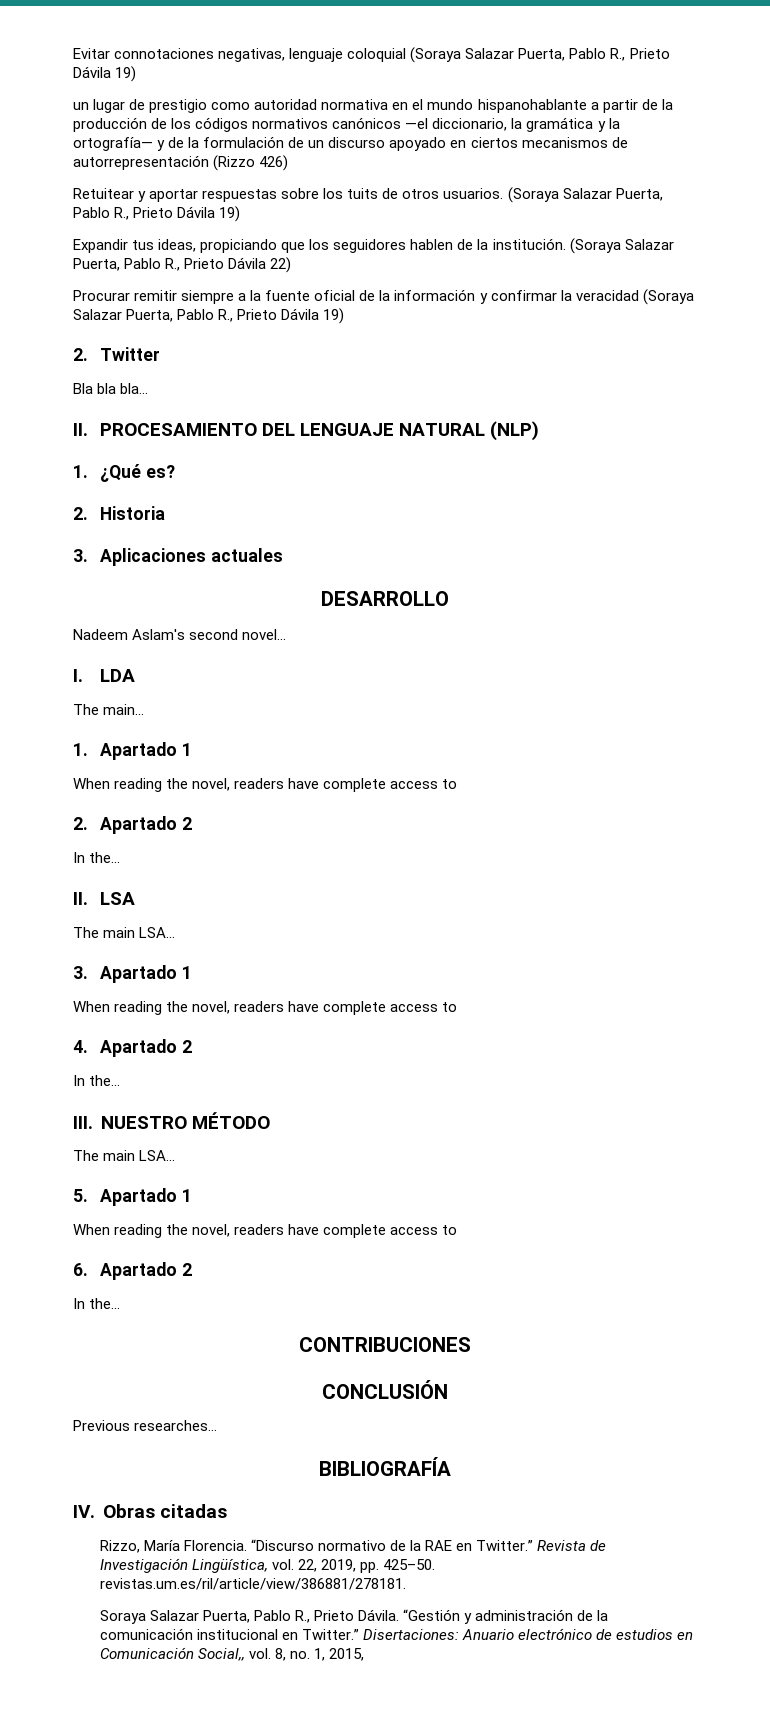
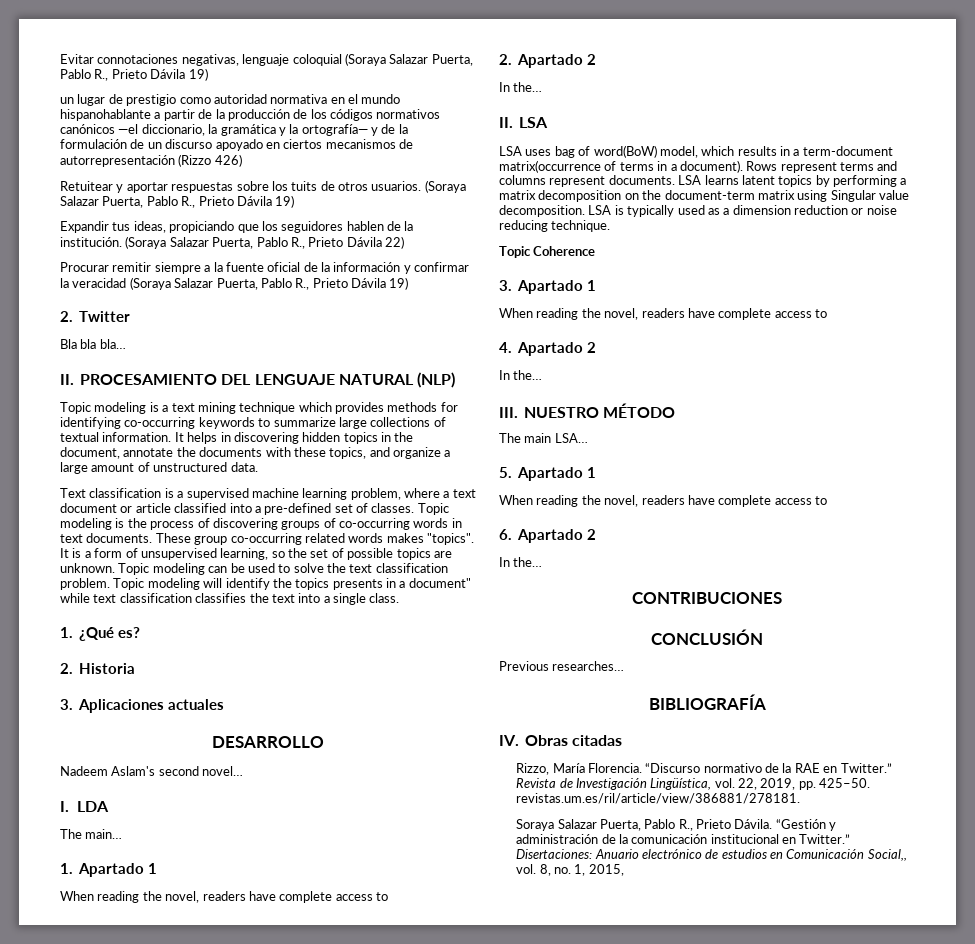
+ Topic modeling is a text mining technique which provides methods for identifying co-occurring keywords to summarize large collections of textual information. It helps in discovering hidden topics in the document, annotate the documents with these topics, and organize a large amount of unstructured data.
+ Text classification is a supervised machine learning problem, where a text document or article classified into a pre-defined set of classes. Topic modeling is the process of discovering groups of co-occurring words in text documents. These group co-occurring related words makes "topics". It is a form of unsupervised learning, so the set of possible topics are unknown. Topic modeling can be used to solve the text classification problem. Topic modeling will identify the topics presents in a document" while text classification classifies the text into a single class.
  II. LSA
- The main LSA…
+ LSA uses bag of word(BoW) model, which results in a term-document matrix(occurrence of terms in a document). Rows represent terms and columns represent documents. LSA learns latent topics by performing a matrix decomposition on the document-term matrix using Singular value decomposition. LSA is typically used as a dimension reduction or noise reducing technique.
+ Topic Coherence

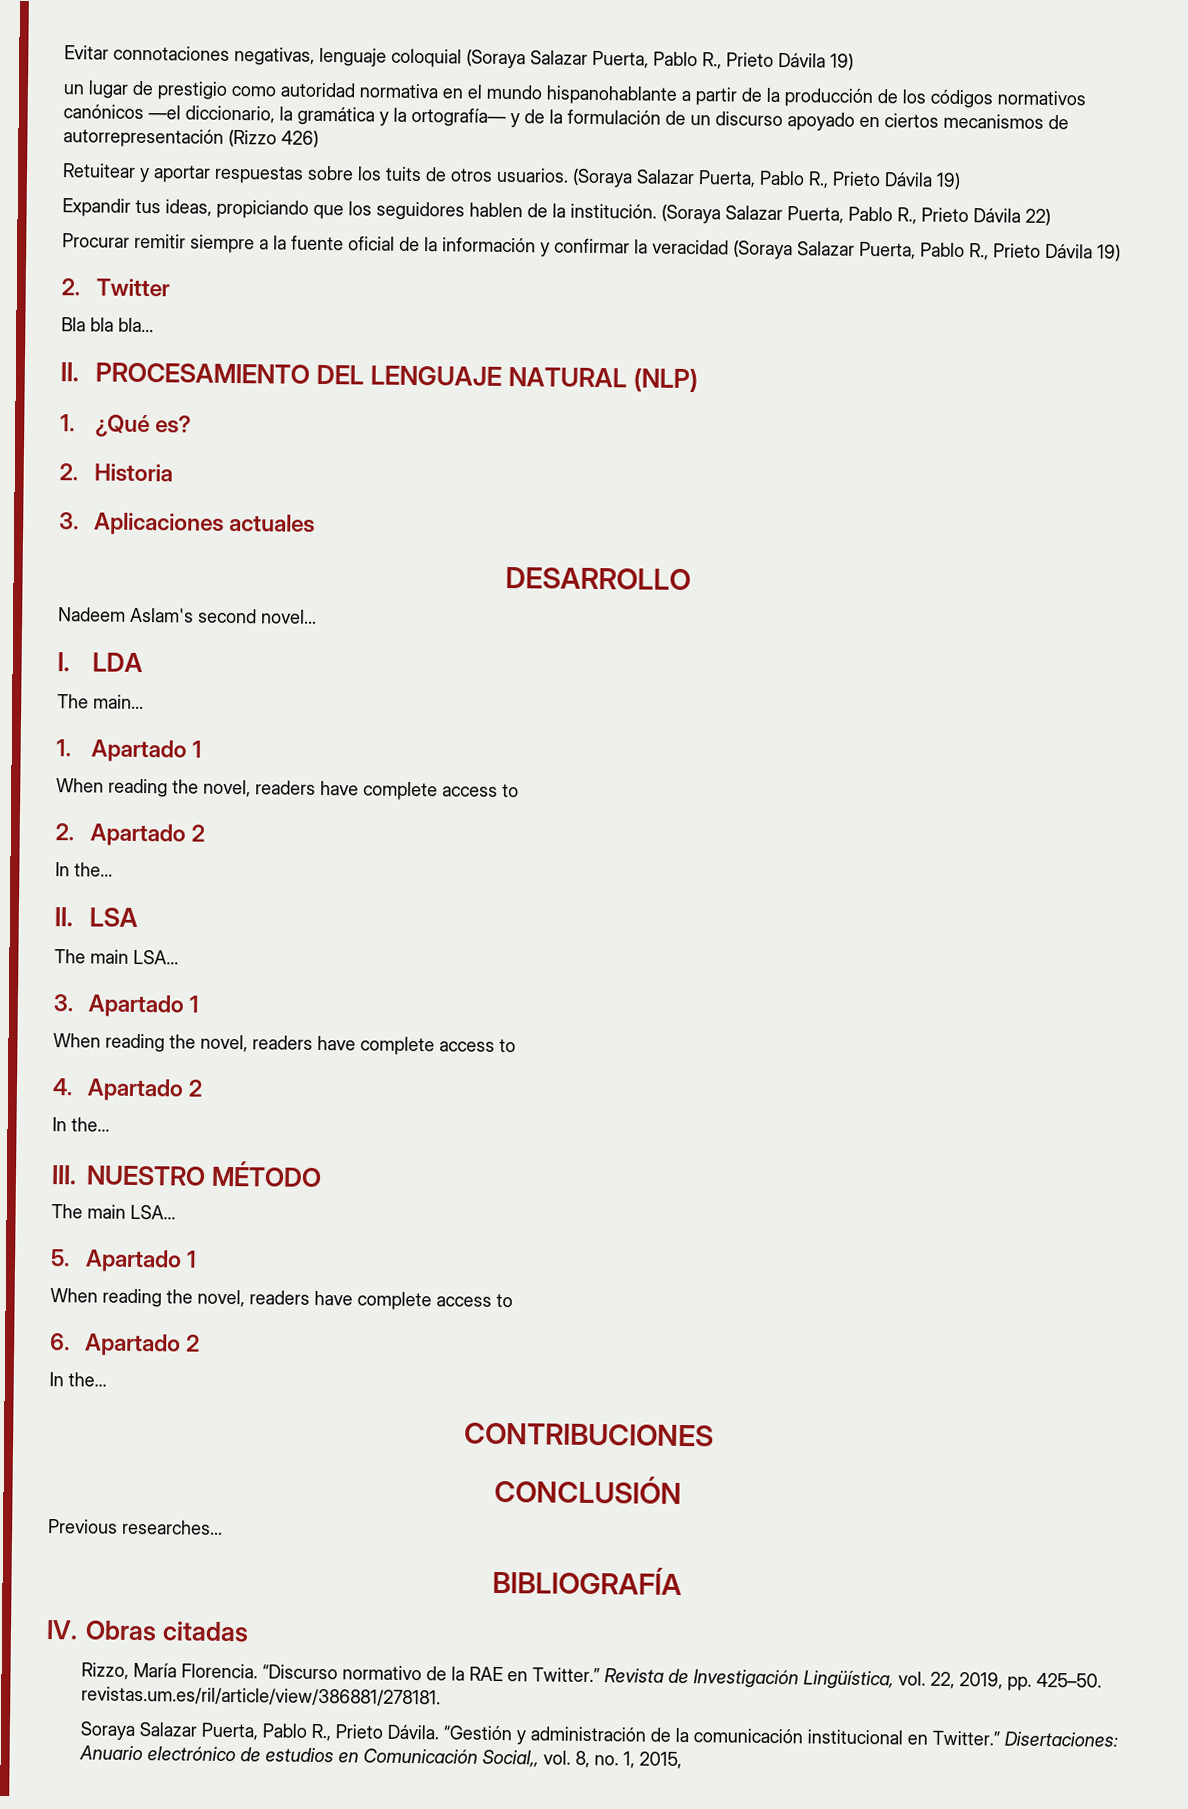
- Topic modeling is a text mining technique which provides methods for identifying co-occurring keywords to summarize large collections of textual information. It helps in discovering hidden topics in the document, annotate the documents with these topics, and organize a large amount of unstructured data.
- Text classification is a supervised machine learning problem, where a text document or article classified into a pre-defined set of classes. Topic modeling is the process of discovering groups of co-occurring words in text documents. These group co-occurring related words makes "topics". It is a form of unsupervised learning, so the set of possible topics are unknown. Topic modeling can be used to solve the text classification problem. Topic modeling will identify the topics presents in a document" while text classification classifies the text into a single class.
  II. LSA
- LSA uses bag of word(BoW) model, which results in a term-document matrix(occurrence of terms in a document). Rows represent terms and columns represent documents. LSA learns latent topics by performing a matrix decomposition on the document-term matrix using Singular value decomposition. LSA is typically used as a dimension reduction or noise reducing technique.
- Topic Coherence
+ The main LSA…

